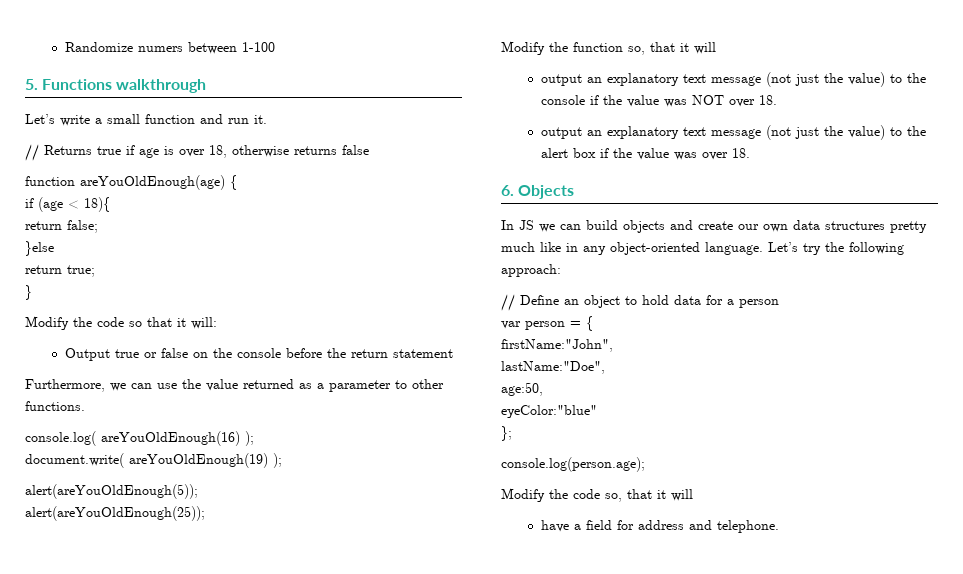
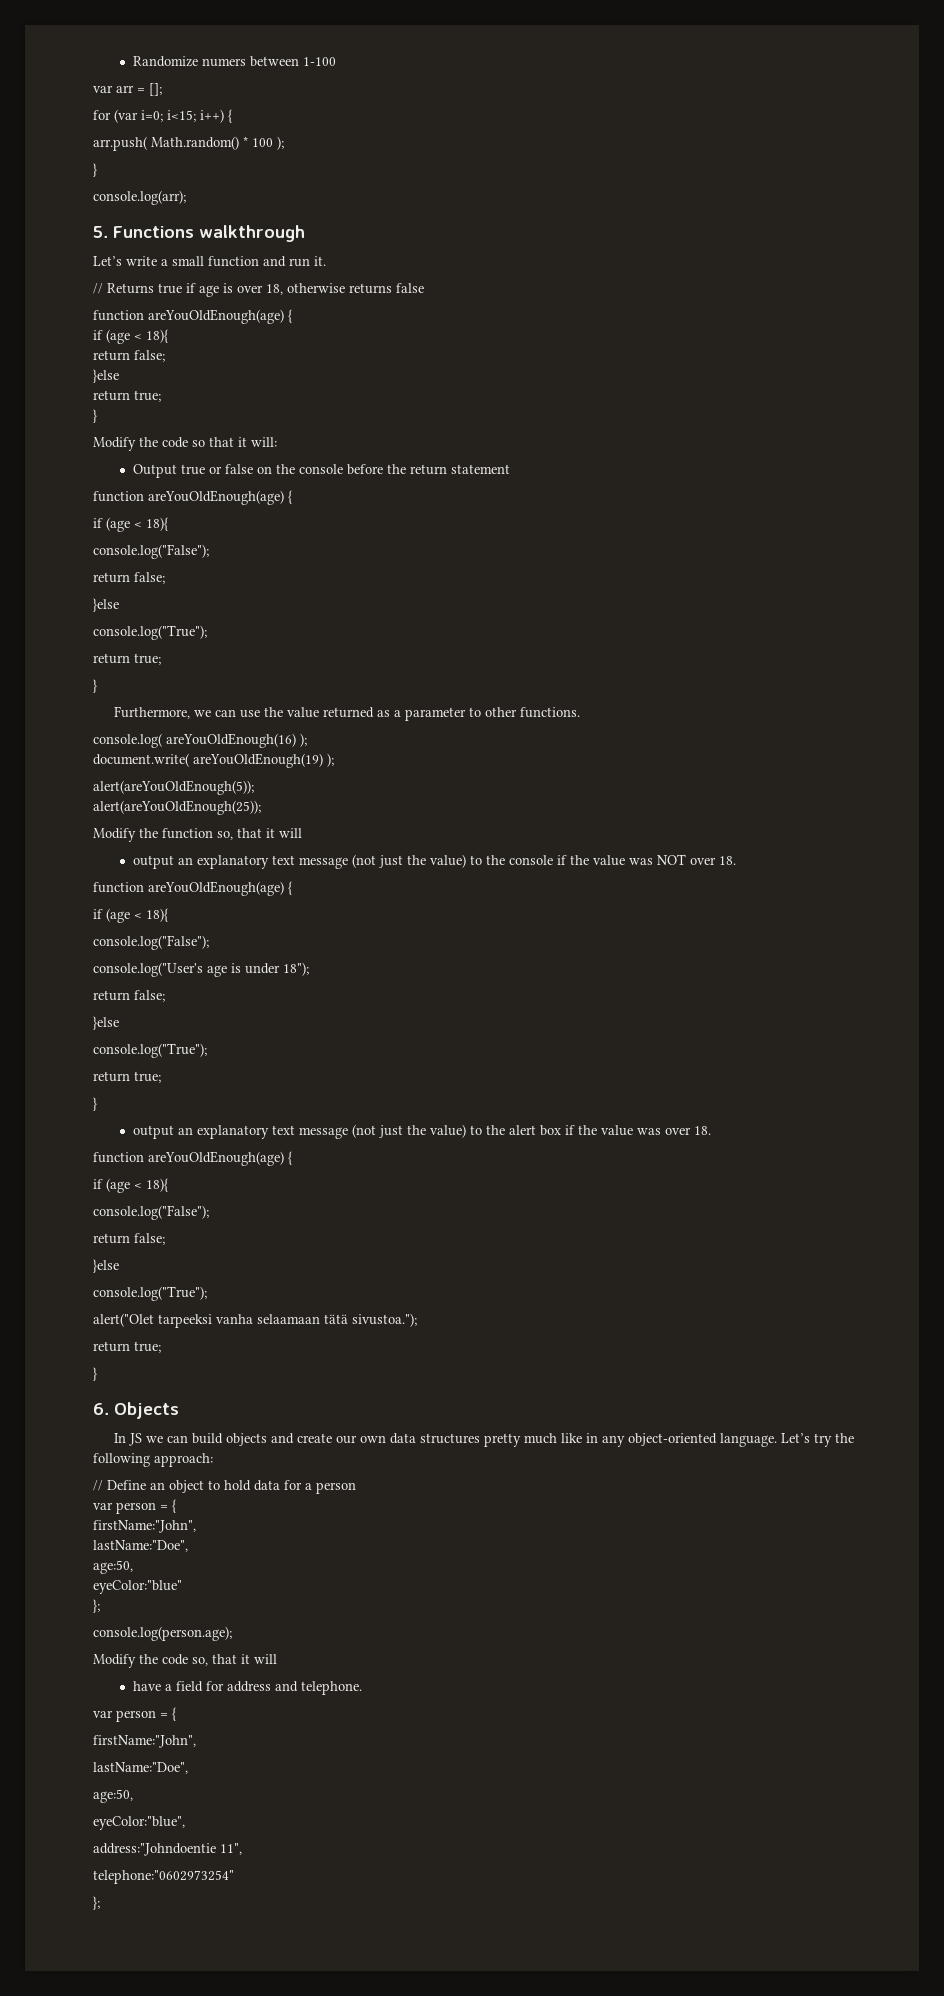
+ var arr = [];
+ for (var i=0; i<15; i++) {
+ arr.push( Math.random() * 100 );
+ }
+ console.log(arr);
  Output true or false on the console before the return statement
+ function areYouOldEnough(age) {
+ if (age < 18){
+ console.log("False");
+ return false;
+ }else
+ console.log("True");
+ return true;
+ }
  output an explanatory text message (not just the value) to the console if the value was NOT over 18.
+ function areYouOldEnough(age) {
+ if (age < 18){
+ console.log("False");
+ console.log("User's age is under 18");
+ return false;
+ }else
+ console.log("True");
+ return true;
+ }
  output an explanatory text message (not just the value) to the alert box if the value was over 18.
+ function areYouOldEnough(age) {
+ if (age < 18){
+ console.log("False");
+ return false;
+ }else
+ console.log("True");
+ alert("Olet tarpeeksi vanha selaamaan tätä sivustoa.");
+ return true;
+ }
  have a field for address and telephone.
+ var person = {
+ firstName:"John",
+ lastName:"Doe",
+ age:50,
+ eyeColor:"blue",
+ address:"Johndoentie 11",
+ telephone:"0602973254"
+ };

